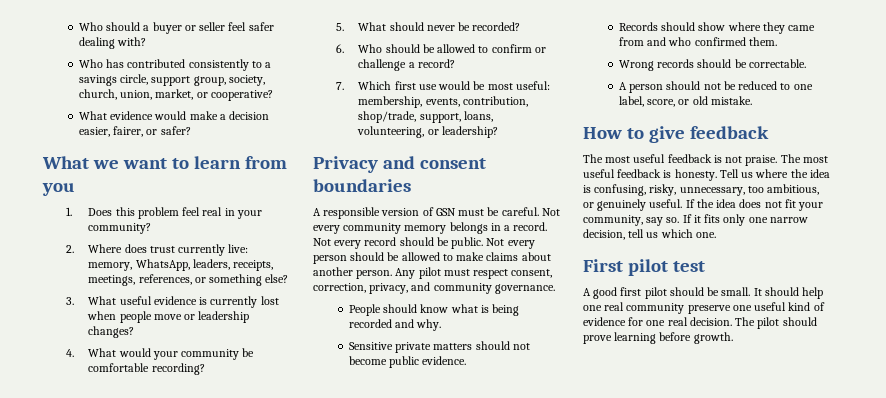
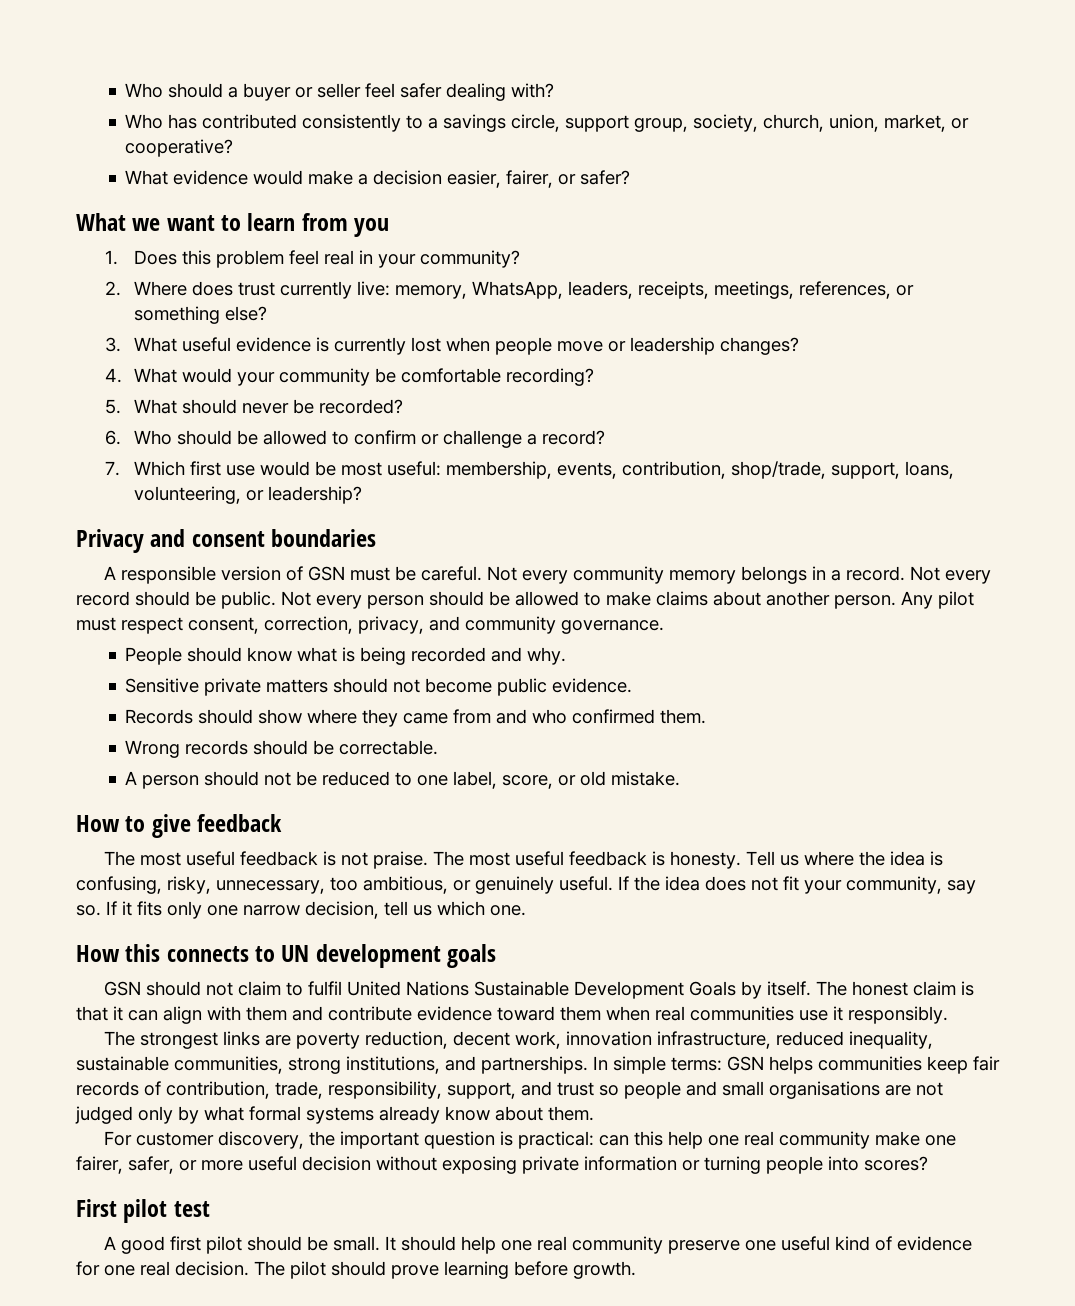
+ How this connects to UN development goals
+ GSN should not claim to fulfil United Nations Sustainable Development Goals by itself. The honest claim is that it can align with them and contribute evidence toward them when real communities use it responsibly.
+ The strongest links are poverty reduction, decent work, innovation infrastructure, reduced inequality, sustainable communities, strong institutions, and partnerships. In simple terms: GSN helps communities keep fair records of contribution, trade, responsibility, support, and trust so people and small organisations are not judged only by what formal systems already know about them.
+ For customer discovery, the important question is practical: can this help one real community make one fairer, safer, or more useful decision without exposing private information or turning people into scores?

